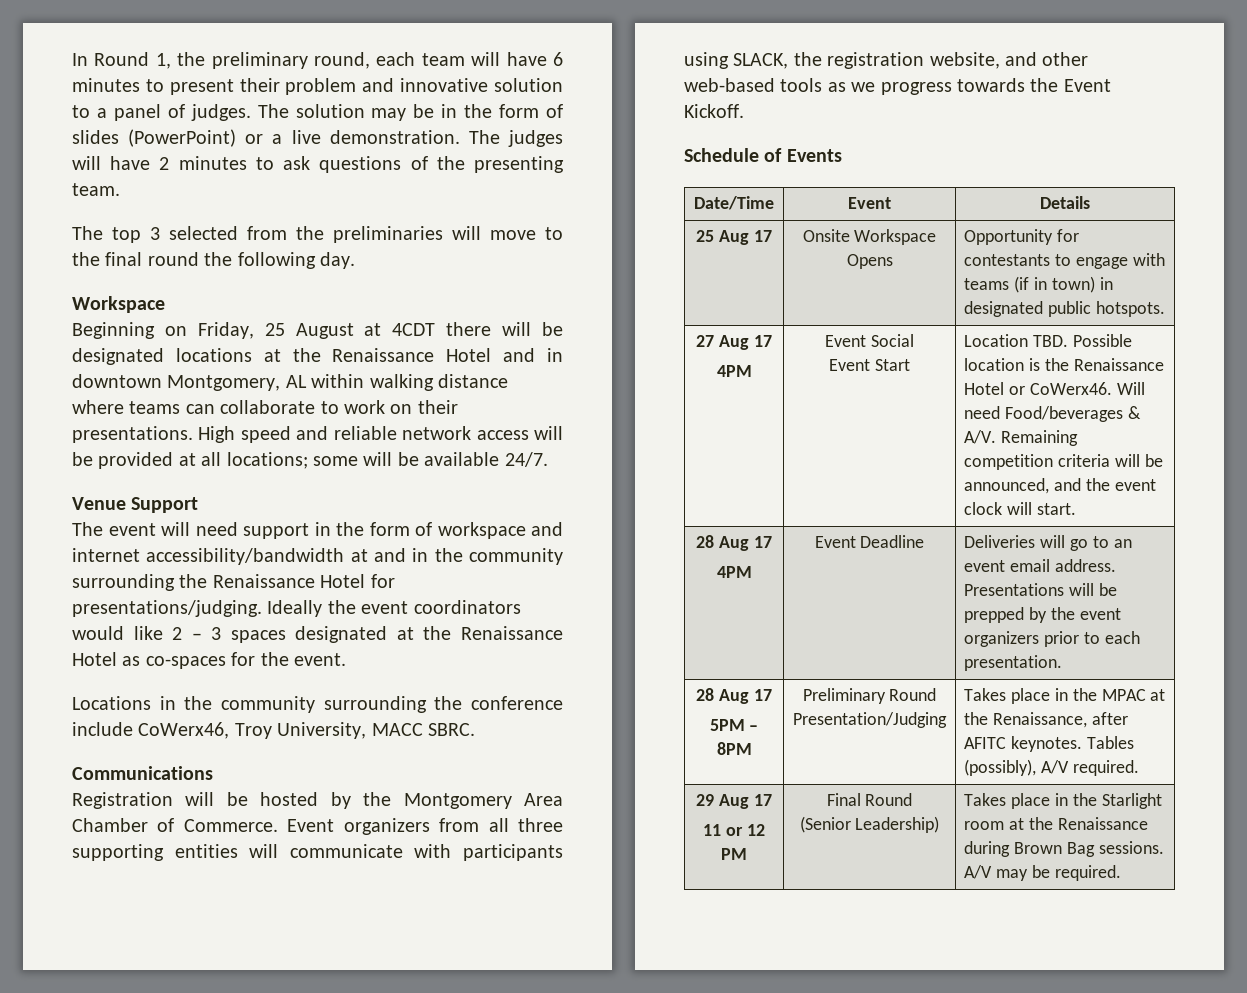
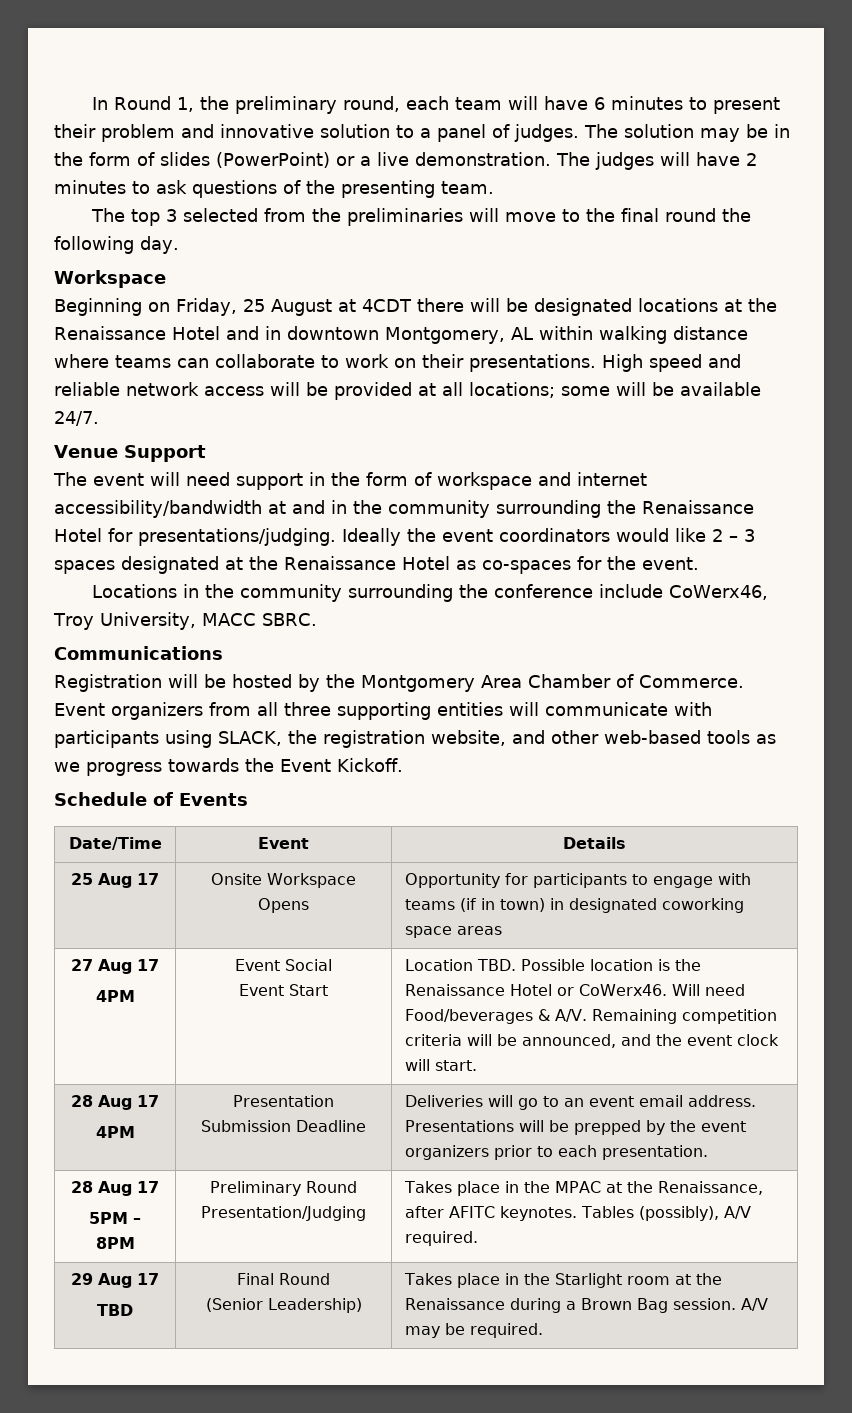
- 25 Aug 17 | Onsite Workspace Opens | Opportunity for contestants to engage with teams (if in town) in designated public hotspots.
+ 25 Aug 17 | Onsite Workspace Opens | Opportunity for participants to engage with teams (if in town) in designated coworking space areas
  27 Aug 17
  4PM | Event Social
  Event Start | Location TBD. Possible location is the Renaissance Hotel or CoWerx46. Will need Food/beverages & A/V. Remaining competition criteria will be announced, and the event clock will start.
  28 Aug 17
- 4PM | Event Deadline | Deliveries will go to an event email address. Presentations will be prepped by the event organizers prior to each presentation.
+ 4PM | Presentation Submission Deadline | Deliveries will go to an event email address. Presentations will be prepped by the event organizers prior to each presentation.
  29 Aug 17
- 11 or 12 PM | Final Round
- (Senior Leadership) | Takes place in the Starlight room at the Renaissance during Brown Bag sessions. A/V may be required.
+ TBD | Final Round
+ (Senior Leadership) | Takes place in the Starlight room at the Renaissance during a Brown Bag session. A/V may be required.

